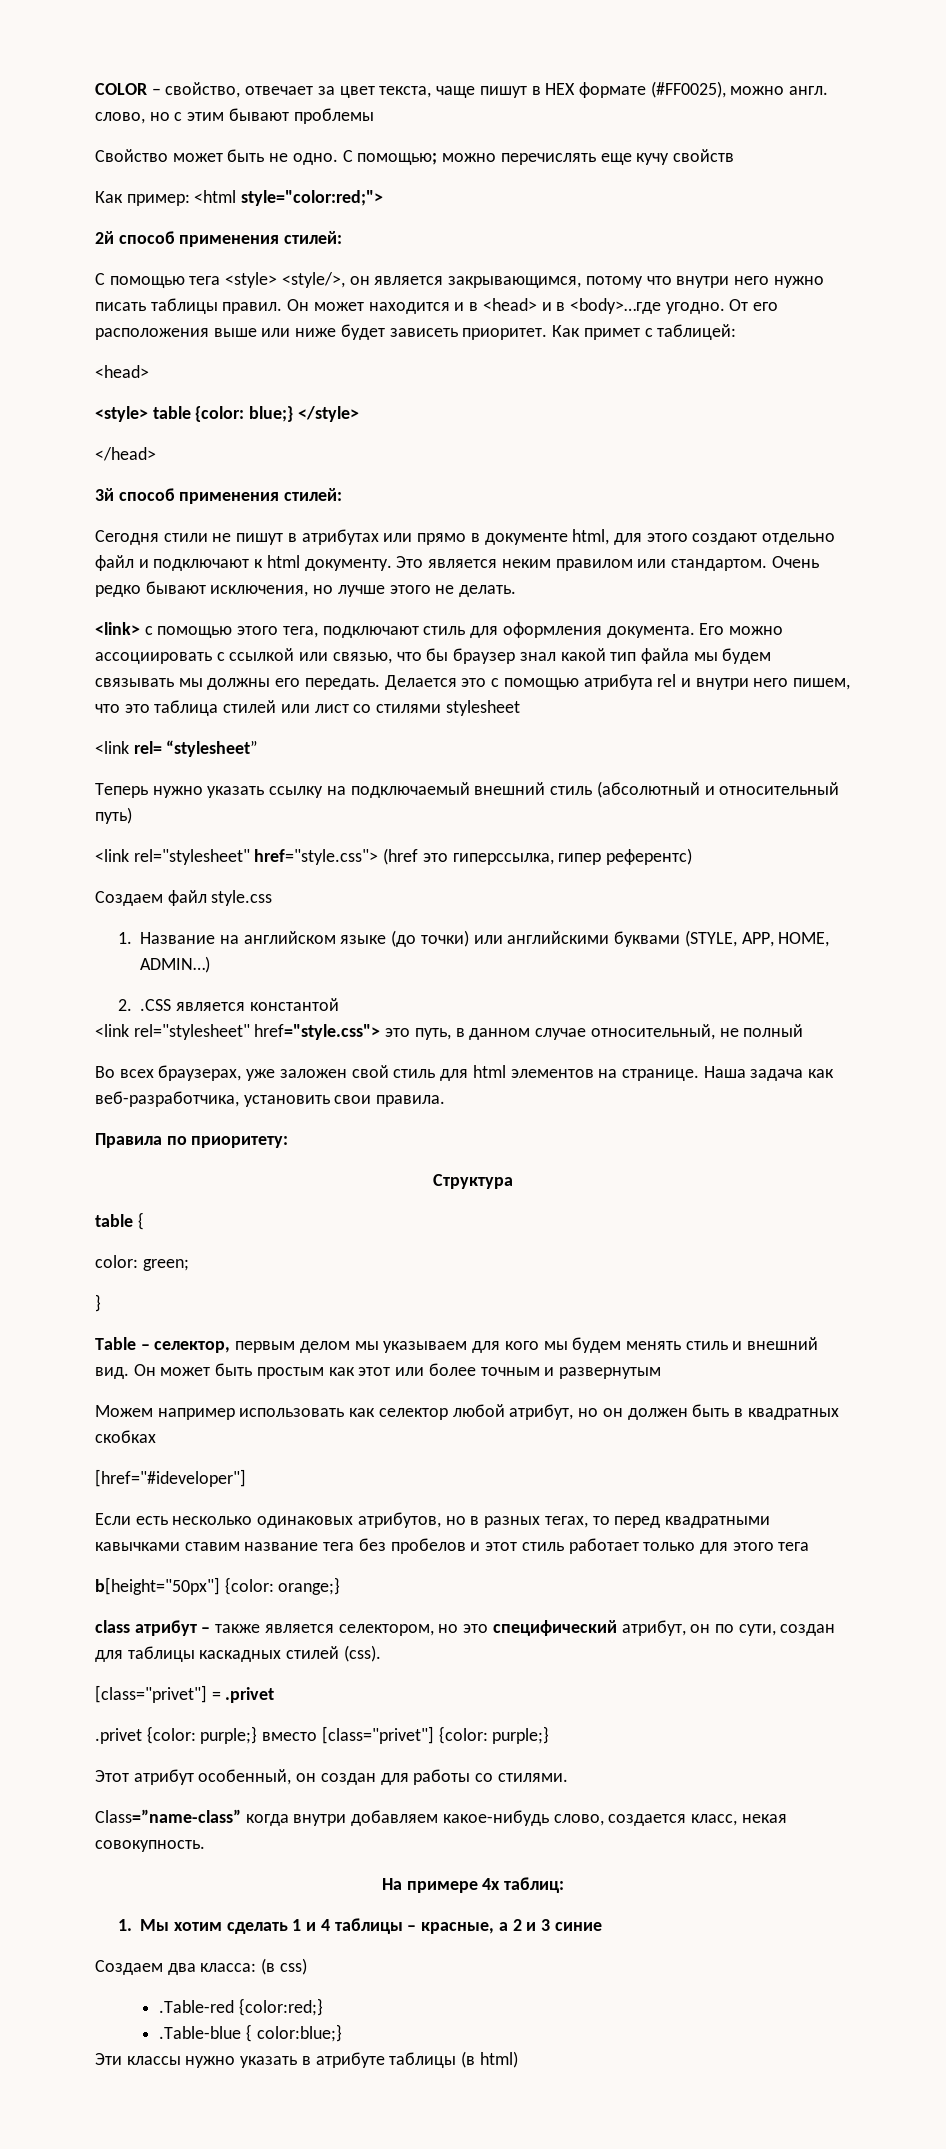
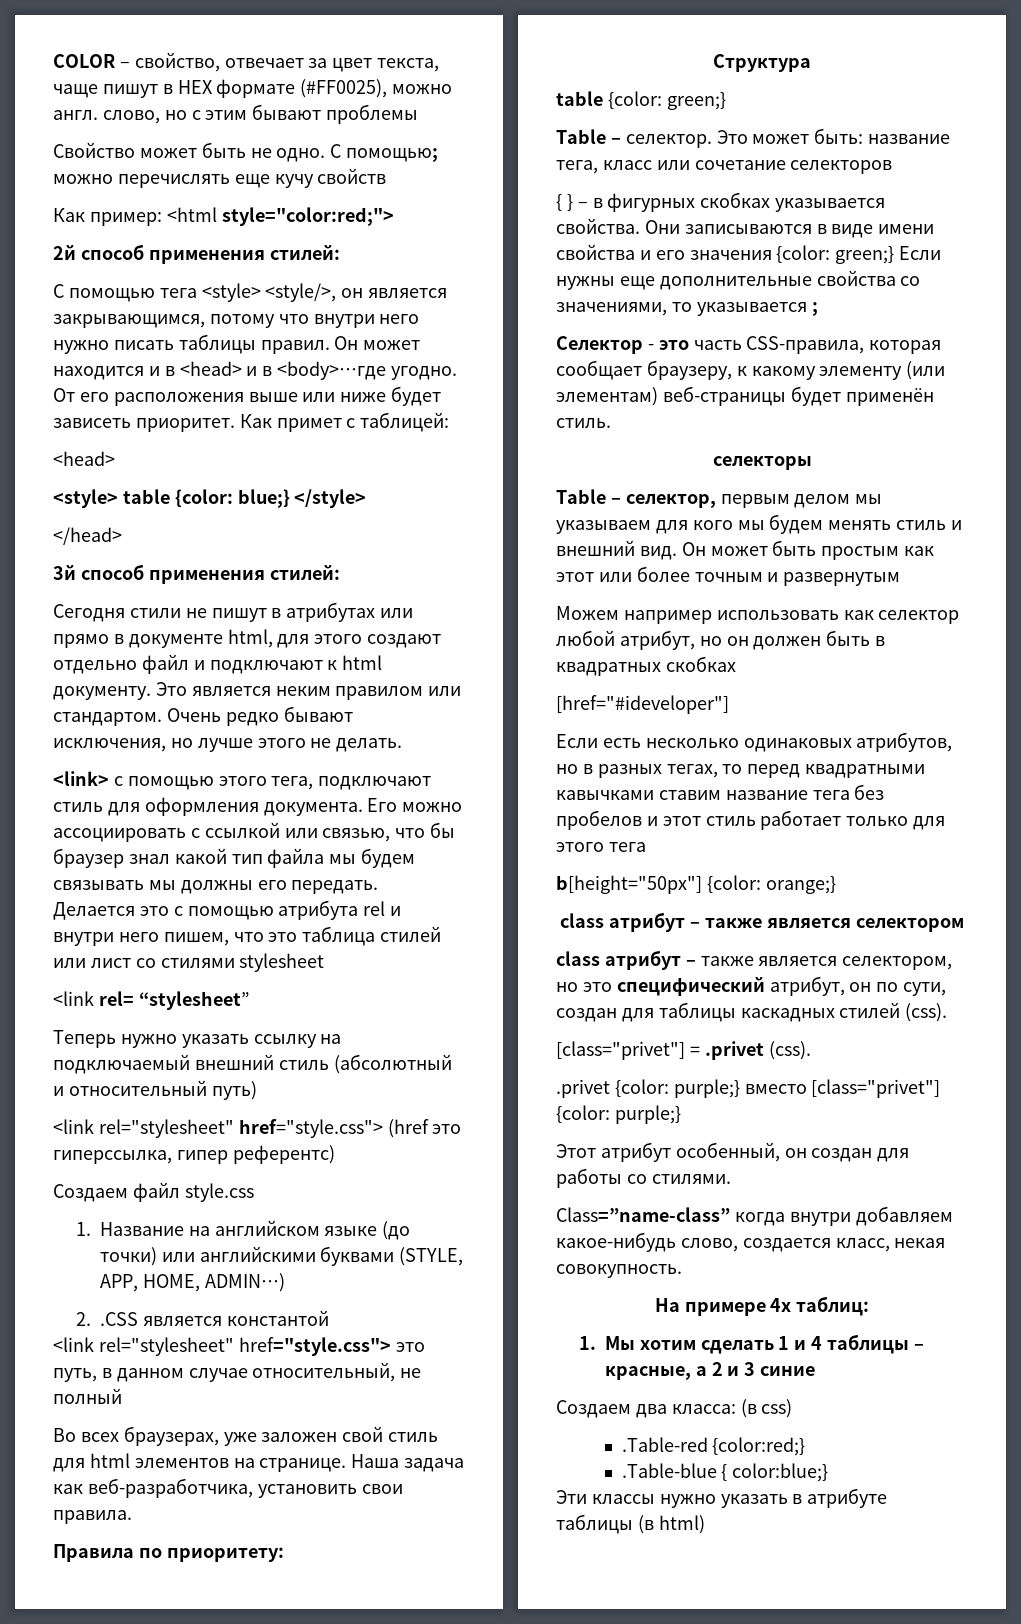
- table {
- color: green;
- }
+ table {color: green;}
+ Table – селектор. Это может быть: название тега, класс или сочетание селекторов
+ { } – в фигурных скобках указывается свойства. Они записываются в виде имени свойства и его значения {color: green;} Если нужны еще дополнительные свойства со значениями, то указывается ;
+ Селектор - это часть CSS-правила, которая сообщает браузеру, к какому элементу (или элементам) веб-страницы будет применён стиль.
+ селекторы
+ class атрибут – также является селектором
- [class="privet"] = .privet
+ [class="privet"] = .privet (css).

